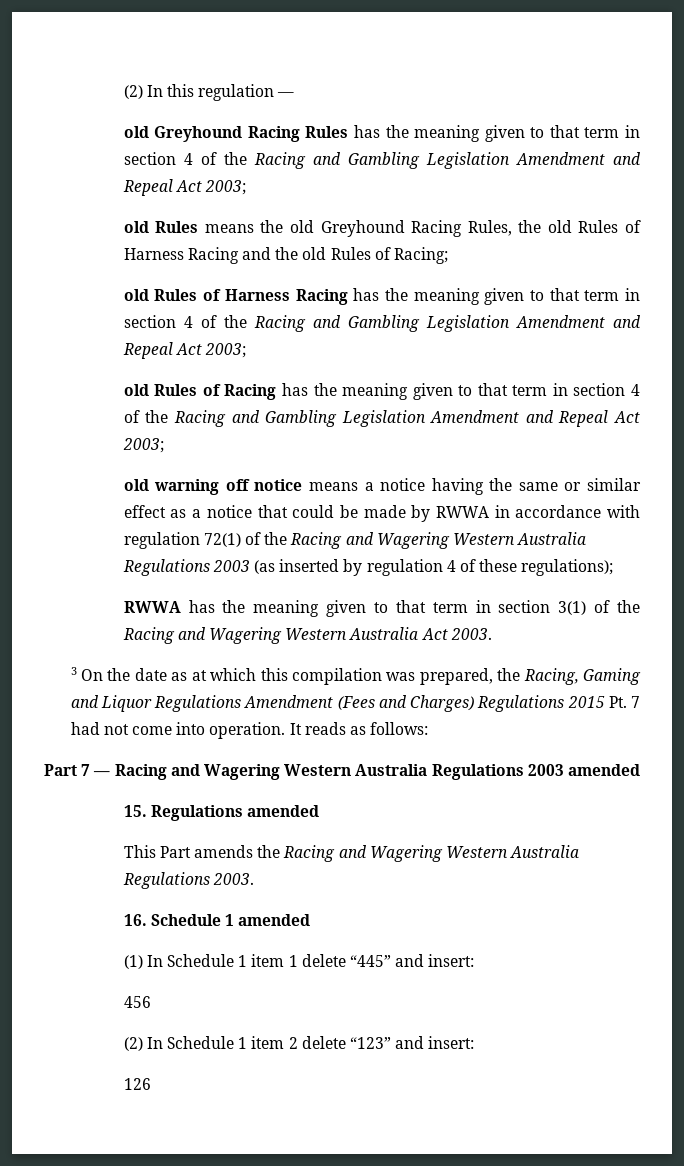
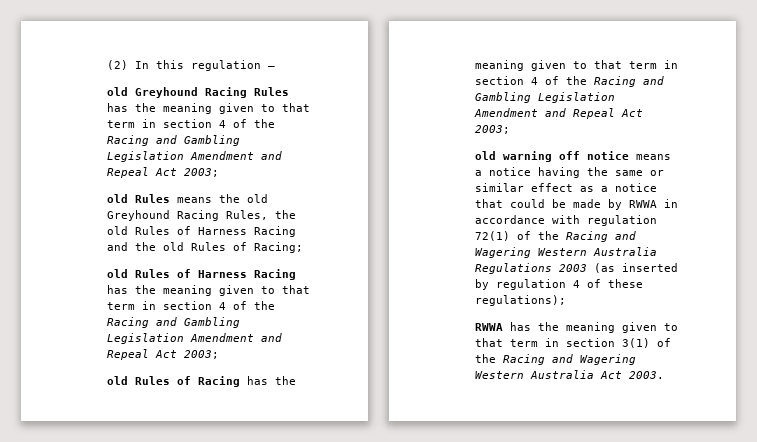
- 3 On the date as at which this compilation was prepared, the Racing, Gaming and Liquor Regulations Amendment (Fees and Charges) Regulations 2015 Pt. 7 had not come into operation. It reads as follows:
- Part 7 — Racing and Wagering Western Australia Regulations 2003 amended
- 15. Regulations amended
- This Part amends the Racing and Wagering Western Australia Regulations 2003.
- 16. Schedule 1 amended
- (1) In Schedule 1 item 1 delete “445” and insert:
- 456
- (2) In Schedule 1 item 2 delete “123” and insert:
- 126

